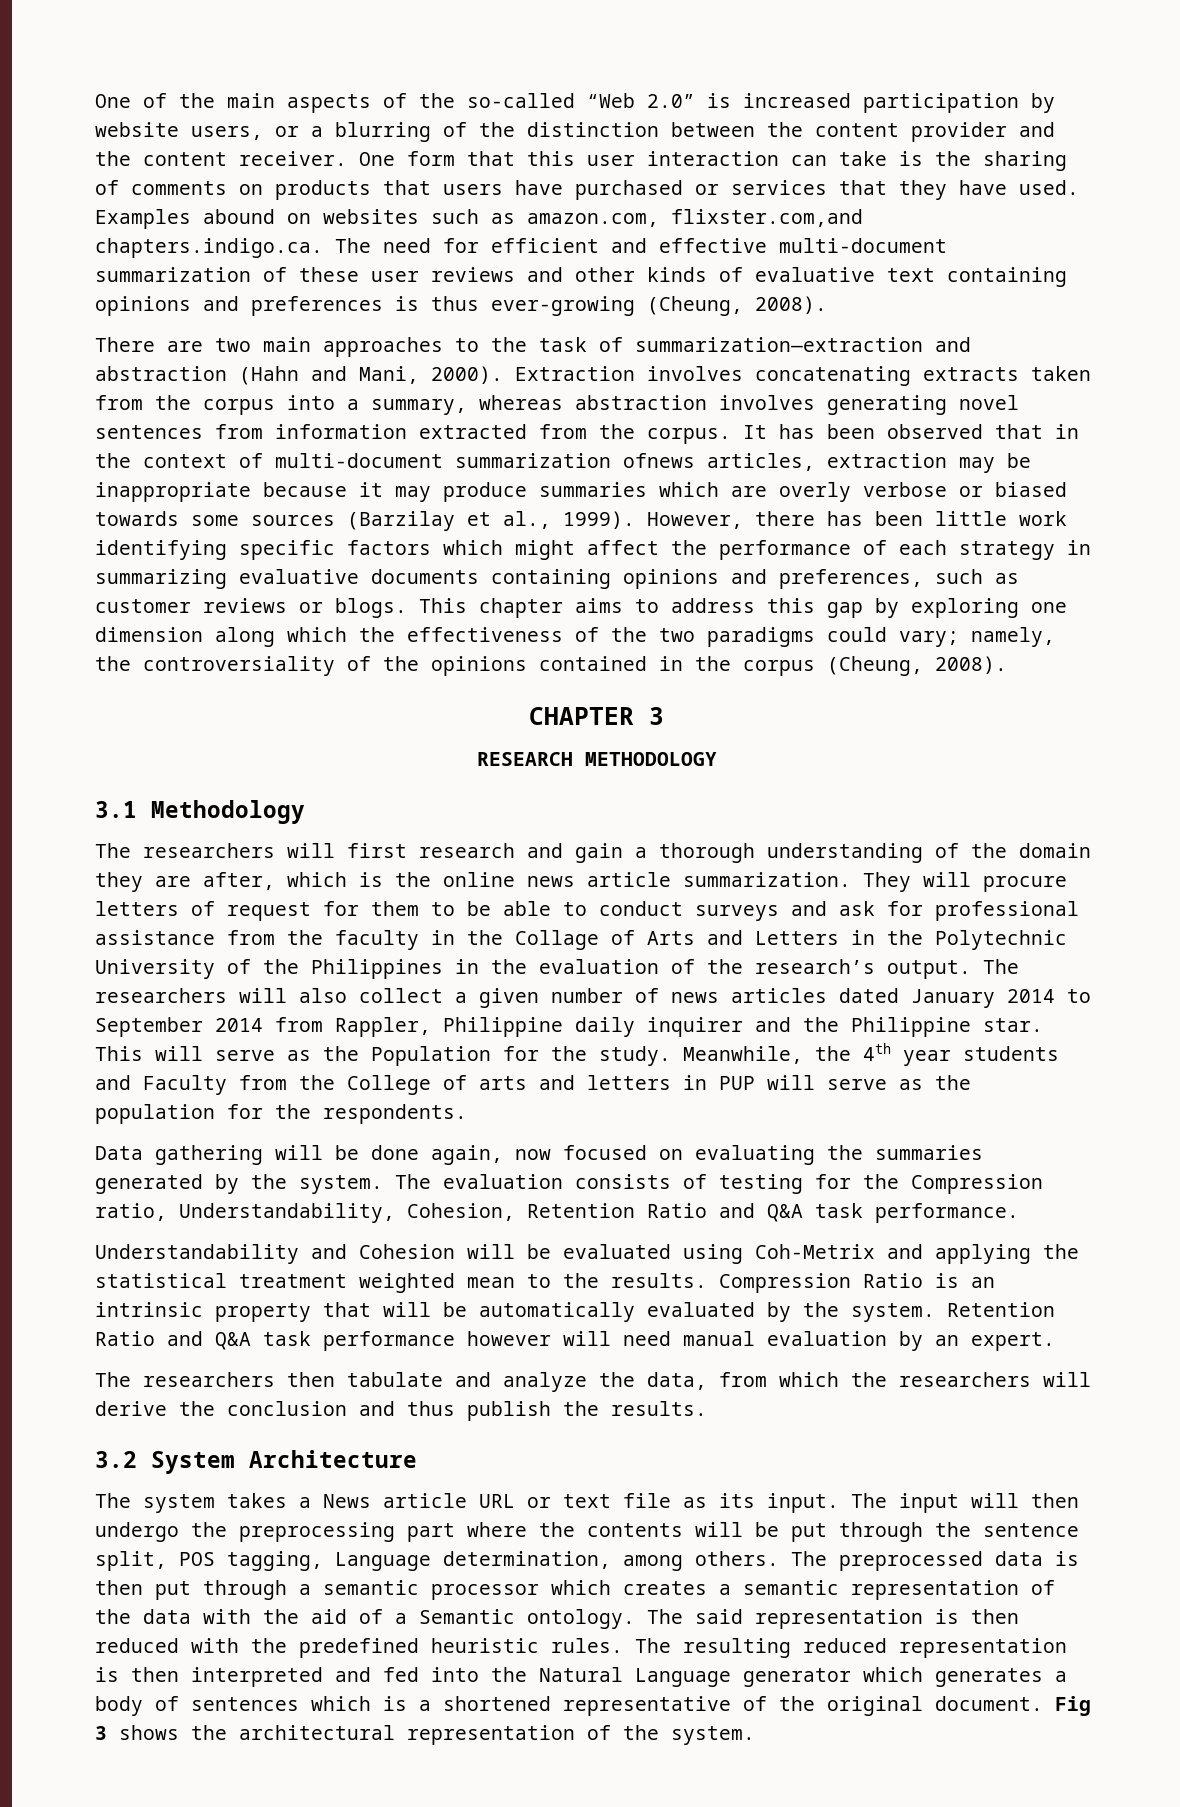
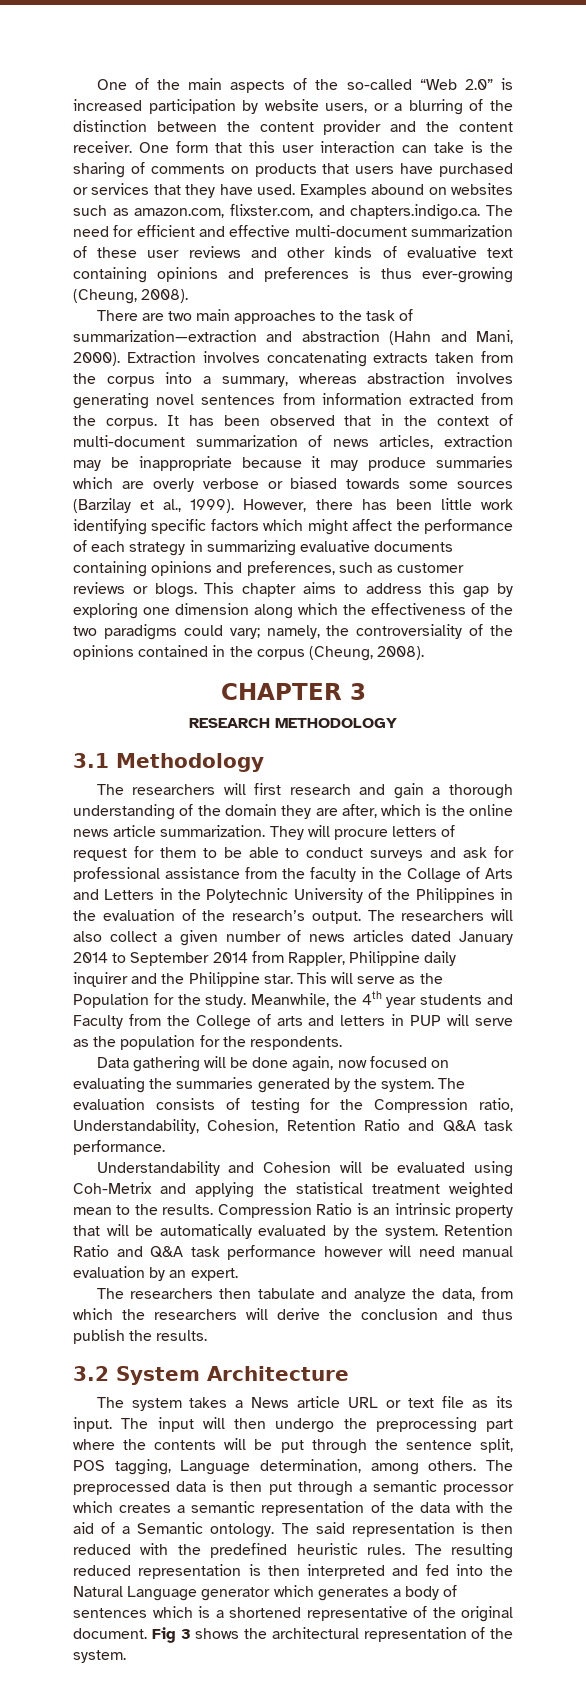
- Examples abound on websites such as amazon.com, flixster.com,and chapters.indigo.ca. The need for efficient and effective multi-document summarization of these user reviews and other kinds of evaluative text containing opinions and preferences is thus ever-growing (Cheung, 2008).
+ Examples abound on websites such as amazon.com, flixster.com, and chapters.indigo.ca. The need for efficient and effective multi-document summarization of these user reviews and other kinds of evaluative text containing opinions and preferences is thus ever-growing (Cheung, 2008).
- It has been observed that in the context of multi-document summarization ofnews articles, extraction may be inappropriate because it may produce summaries which are overly verbose or biased towards some sources (Barzilay et al., 1999).
+ It has been observed that in the context of multi-document summarization of news articles, extraction may be inappropriate because it may produce summaries which are overly verbose or biased towards some sources (Barzilay et al., 1999).

